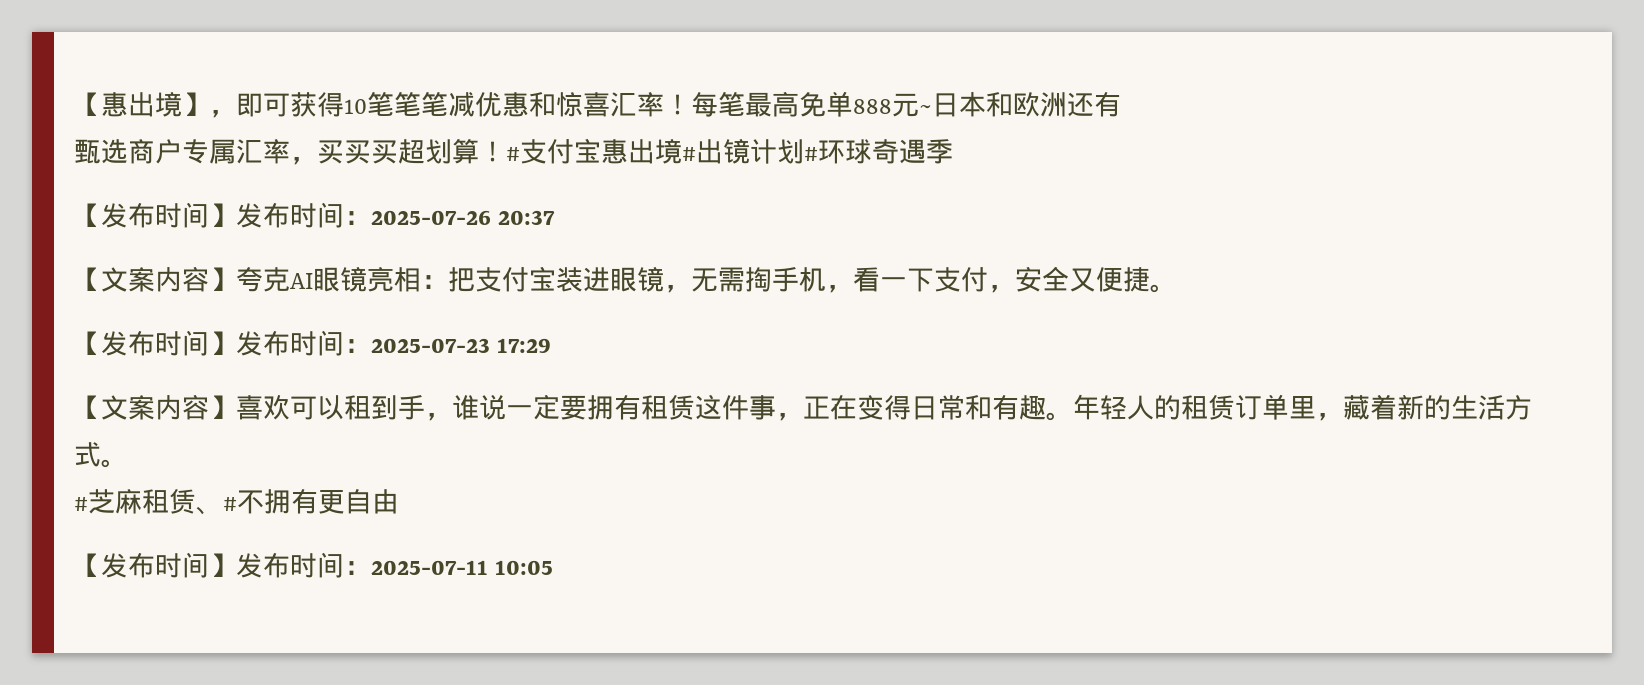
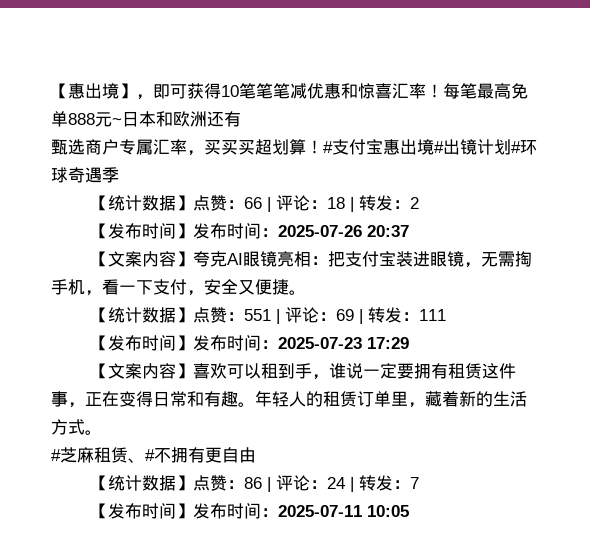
+ 【统计数据】点赞：66 | 评论：18 | 转发：2
+ 【统计数据】点赞：551 | 评论：69 | 转发：111
+ 【统计数据】点赞：86 | 评论：24 | 转发：7

